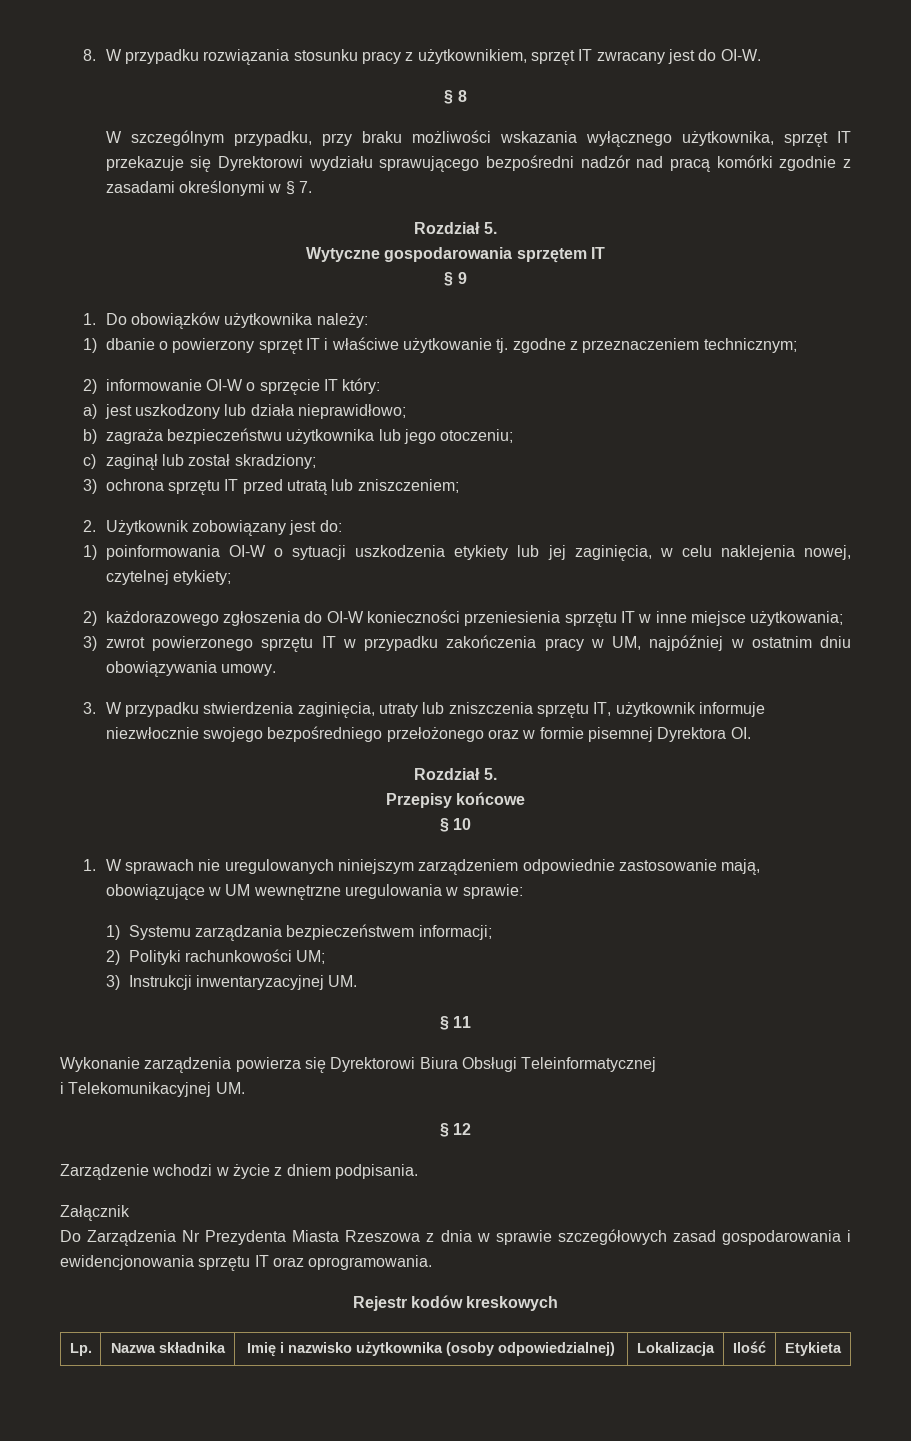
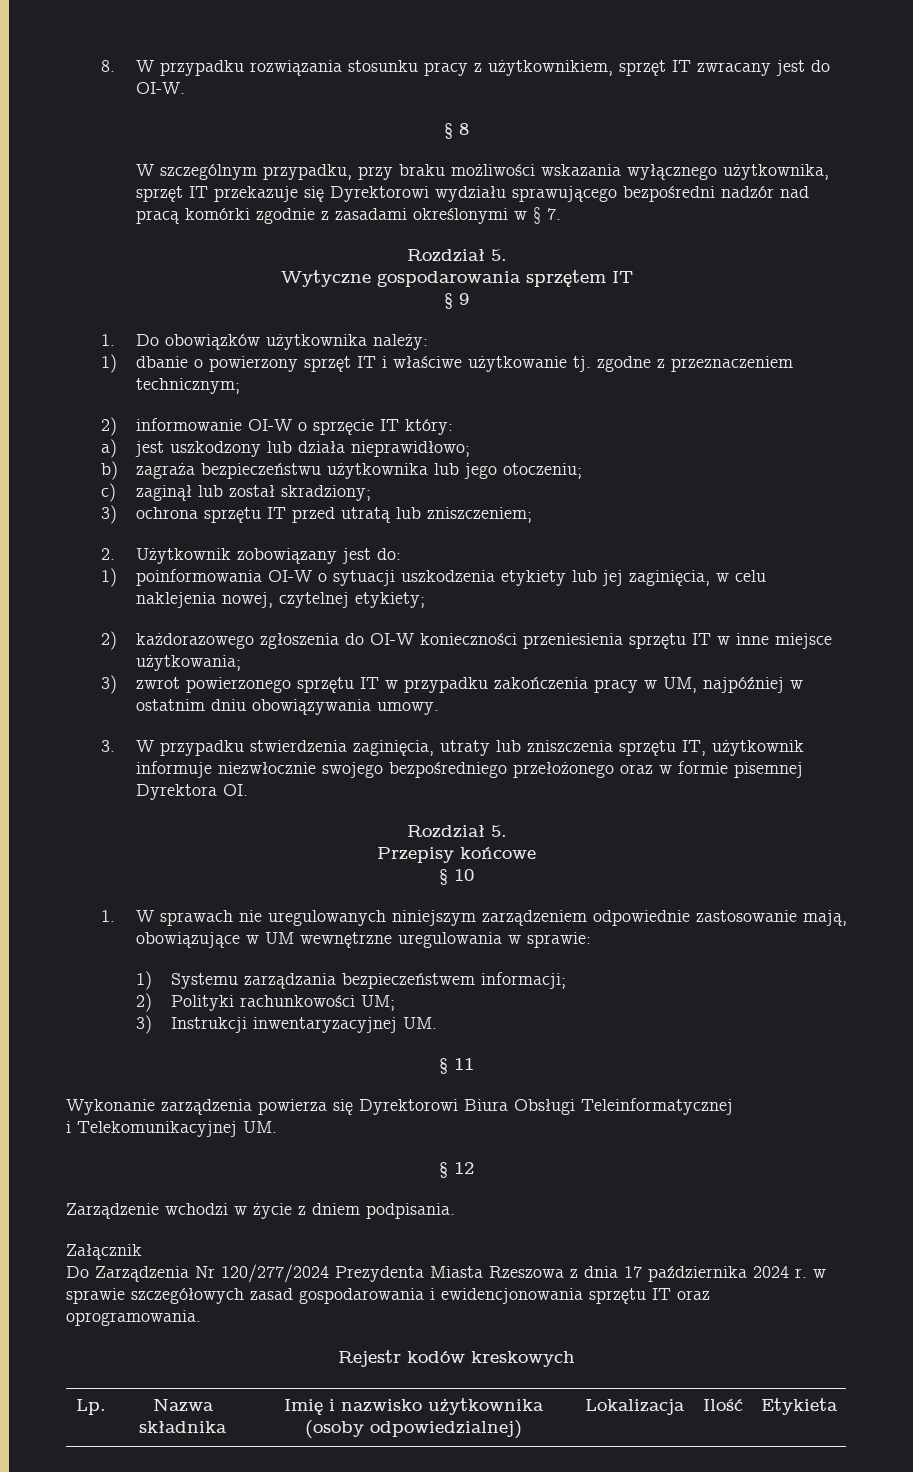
- Do Zarządzenia Nr Prezydenta Miasta Rzeszowa z dnia w sprawie szczegółowych zasad gospodarowania i ewidencjonowania sprzętu IT oraz oprogramowania.
+ Do Zarządzenia Nr 120/277/2024 Prezydenta Miasta Rzeszowa z dnia 17 października 2024 r. w sprawie szczegółowych zasad gospodarowania i ewidencjonowania sprzętu IT oraz oprogramowania.

